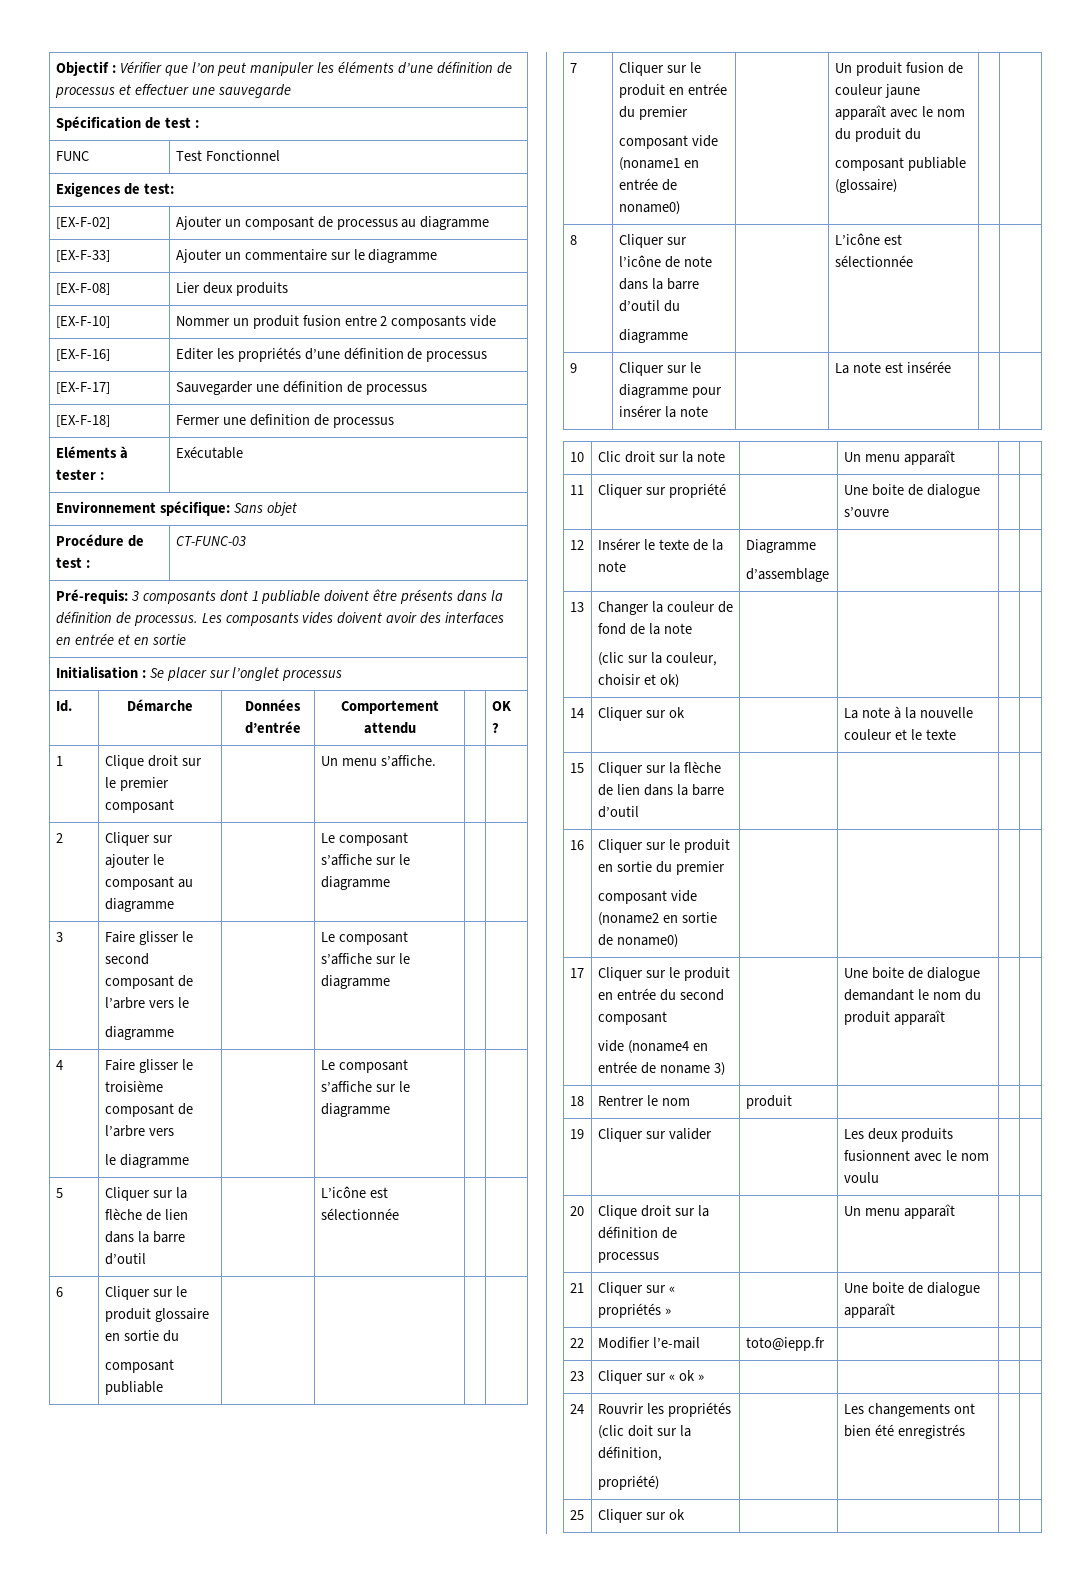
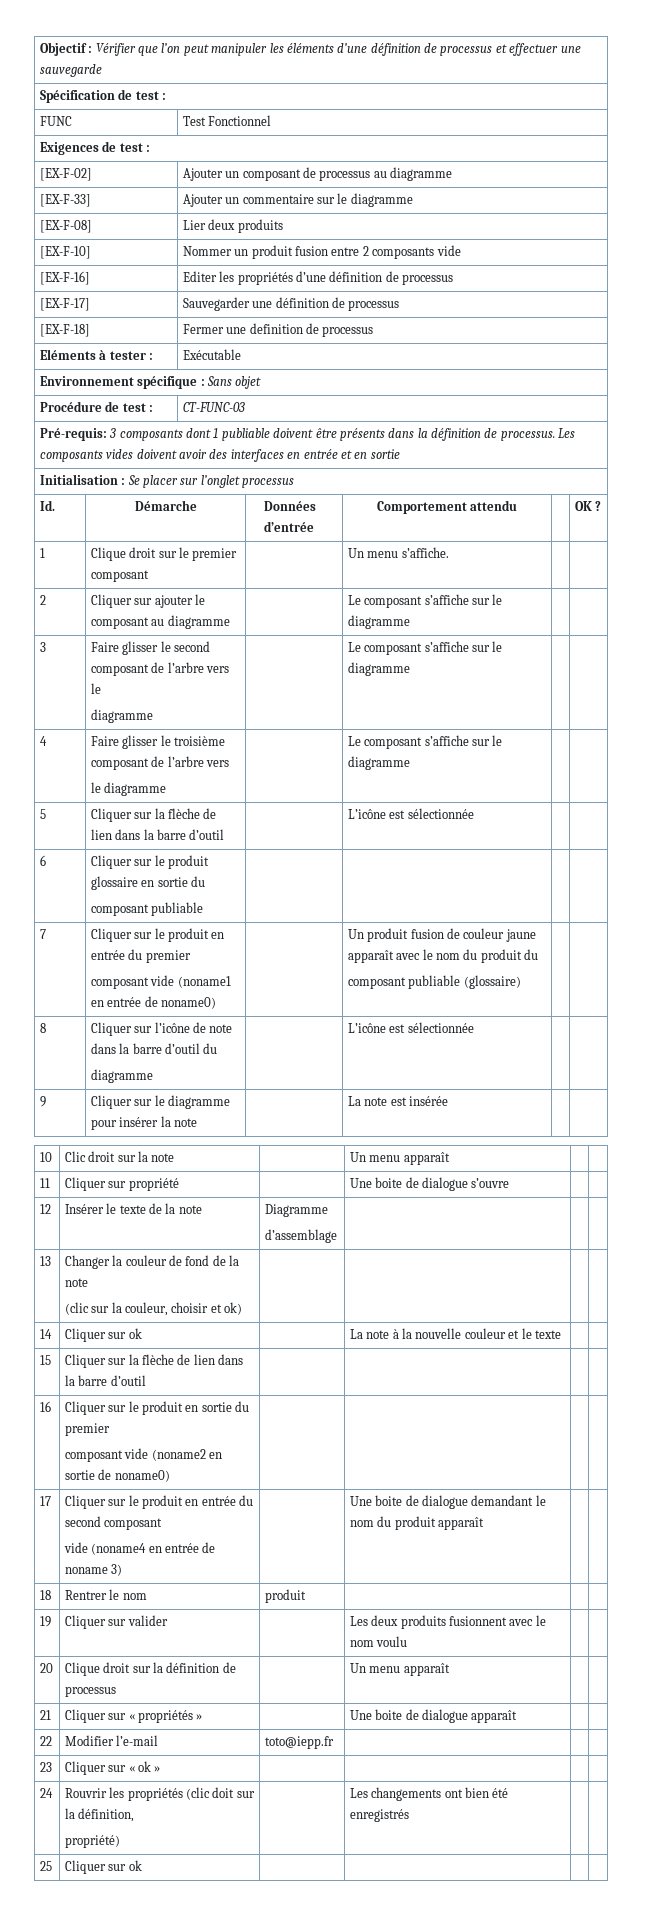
- Exigences de test:
+ Exigences de test :
- Environnement spécifique: Sans objet
+ Environnement spécifique : Sans objet

